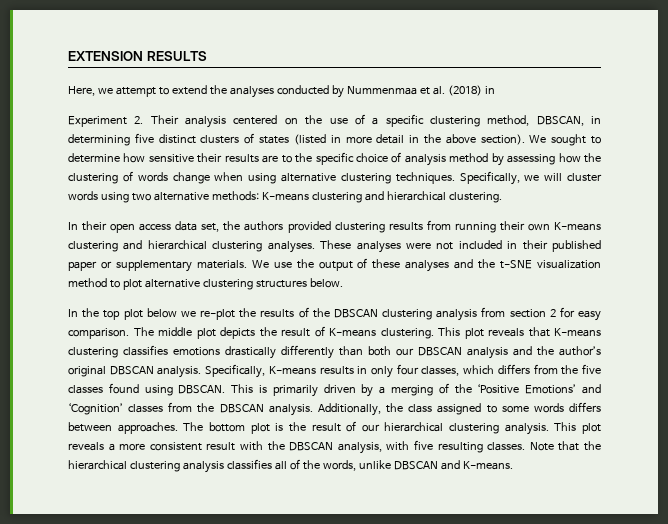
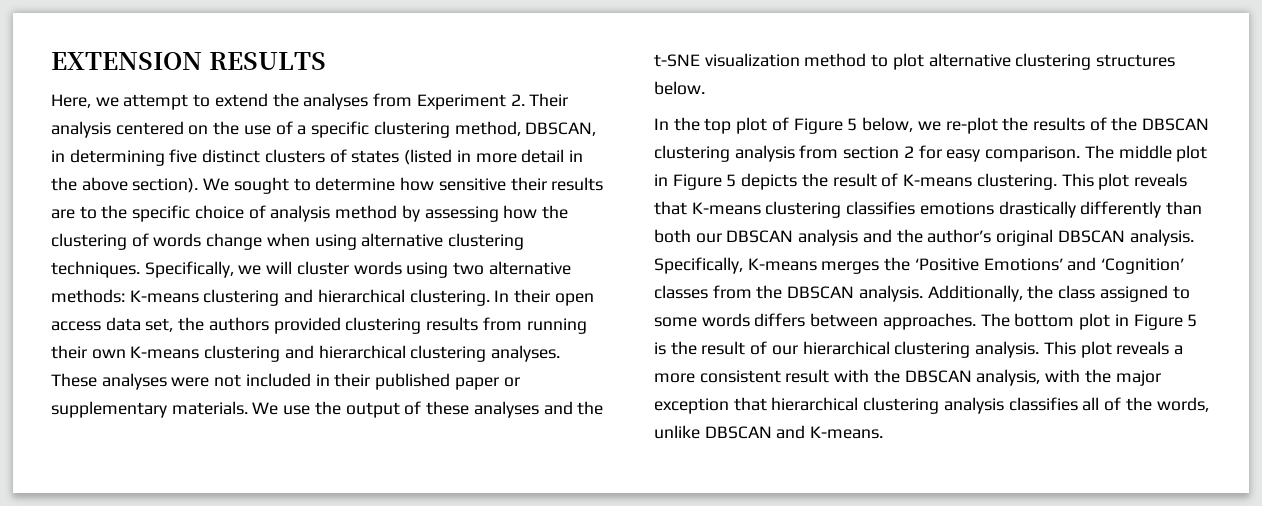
- Here, we attempt to extend the analyses conducted by Nummenmaa et al. (2018) in
- Experiment 2. Their analysis centered on the use of a specific clustering method, DBSCAN, in determining five distinct clusters of states (listed in more detail in the above section).
+ Here, we attempt to extend the analyses from Experiment 2. Their analysis centered on the use of a specific clustering method, DBSCAN, in determining five distinct clusters of states (listed in more detail in the above section).
- Specifically, we will cluster words using two alternative methods: K-means clustering and hierarchical clustering.
- In their open access data set, the authors provided clustering results from running their own K-means clustering and hierarchical clustering analyses.
+ Specifically, we will cluster words using two alternative methods: K-means clustering and hierarchical clustering. In their open access data set, the authors provided clustering results from running their own K-means clustering and hierarchical clustering analyses.
- In the top plot below we re-plot the results of the DBSCAN clustering analysis from section 2 for easy comparison.
+ In the top plot of Figure 5 below, we re-plot the results of the DBSCAN clustering analysis from section 2 for easy comparison.
- The middle plot depicts the result of K-means clustering.
+ The middle plot in Figure 5 depicts the result of K-means clustering.
- Specifically, K-means results in only four classes, which differs from the five classes found using DBSCAN. This is primarily driven by a merging of the ‘Positive Emotions’ and ‘Cognition’ classes from the DBSCAN analysis.
+ Specifically, K-means merges the ‘Positive Emotions’ and ‘Cognition’ classes from the DBSCAN analysis.
- The bottom plot is the result of our hierarchical clustering analysis.
+ The bottom plot in Figure 5 is the result of our hierarchical clustering analysis.
- This plot reveals a more consistent result with the DBSCAN analysis, with five resulting classes. Note that the hierarchical clustering analysis classifies all of the words, unlike DBSCAN and K-means.
+ This plot reveals a more consistent result with the DBSCAN analysis, with the major exception that hierarchical clustering analysis classifies all of the words, unlike DBSCAN and K-means.

